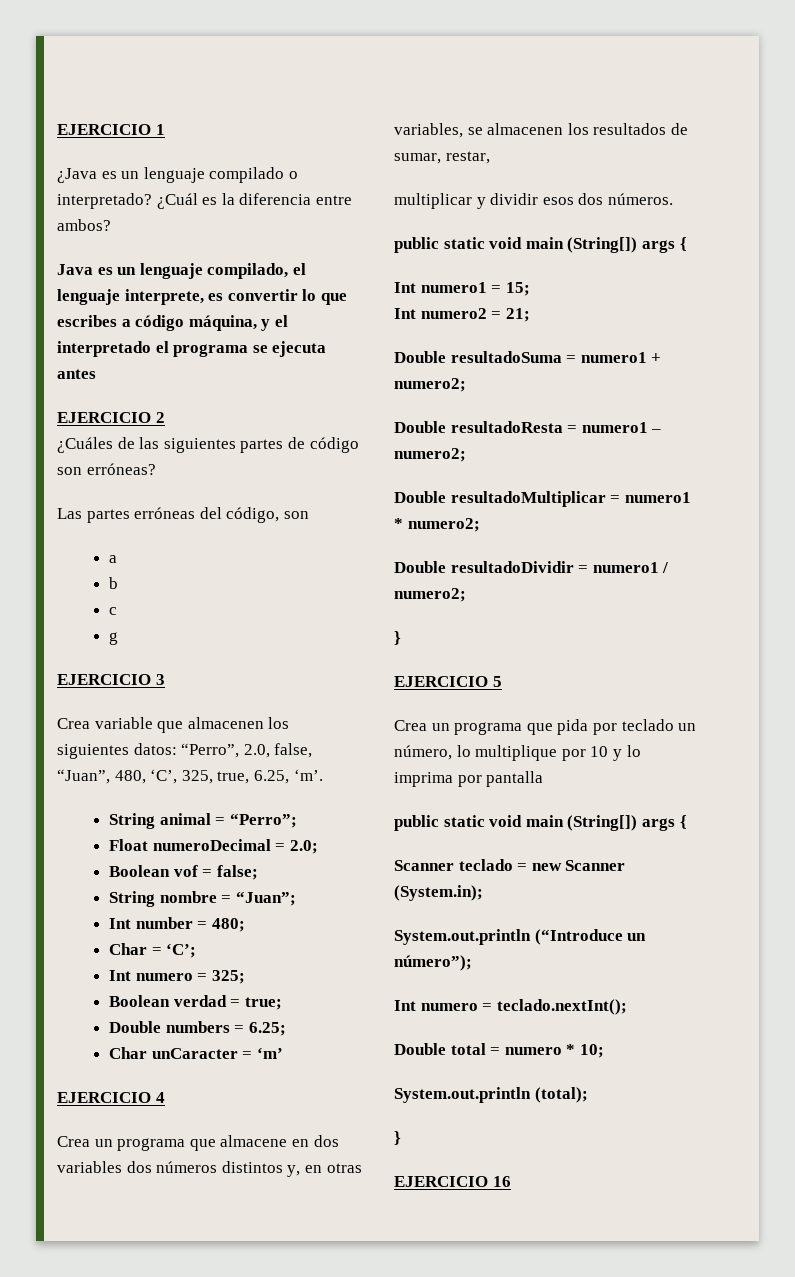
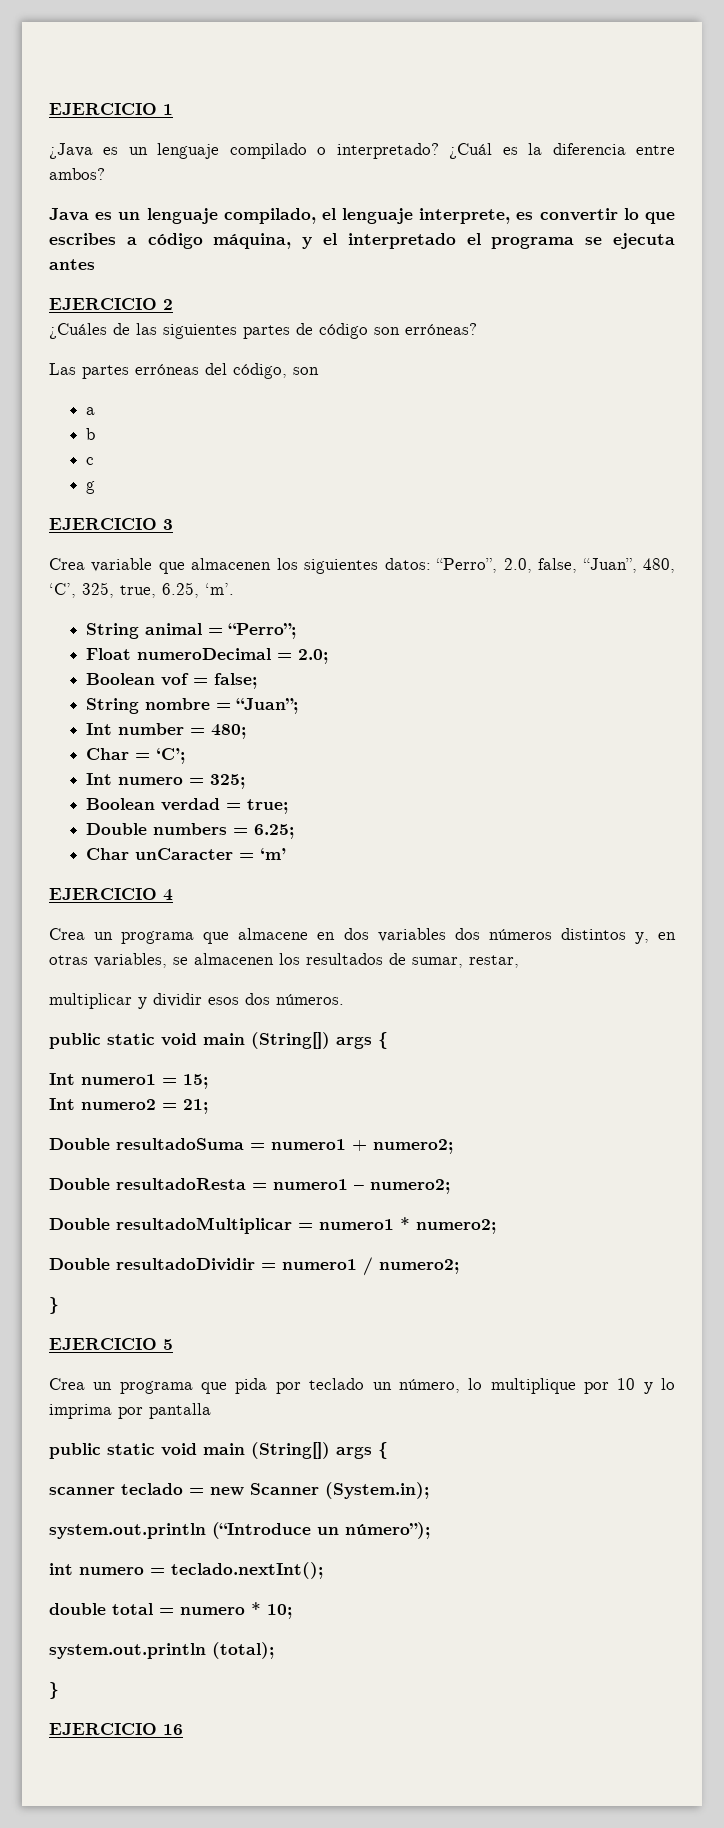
- Scanner teclado = new Scanner (System.in);
+ scanner teclado = new Scanner (System.in);
- System.out.println (“Introduce un número”);
+ system.out.println (“Introduce un número”);
- Int numero = teclado.nextInt();
+ int numero = teclado.nextInt();
- Double total = numero * 10;
+ double total = numero * 10;
- System.out.println (total);
+ system.out.println (total);

